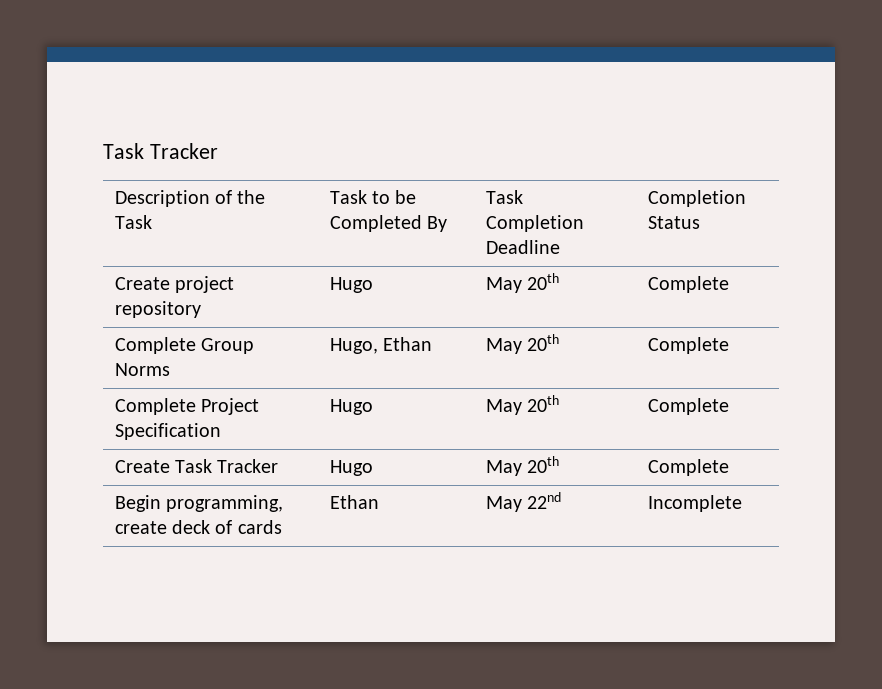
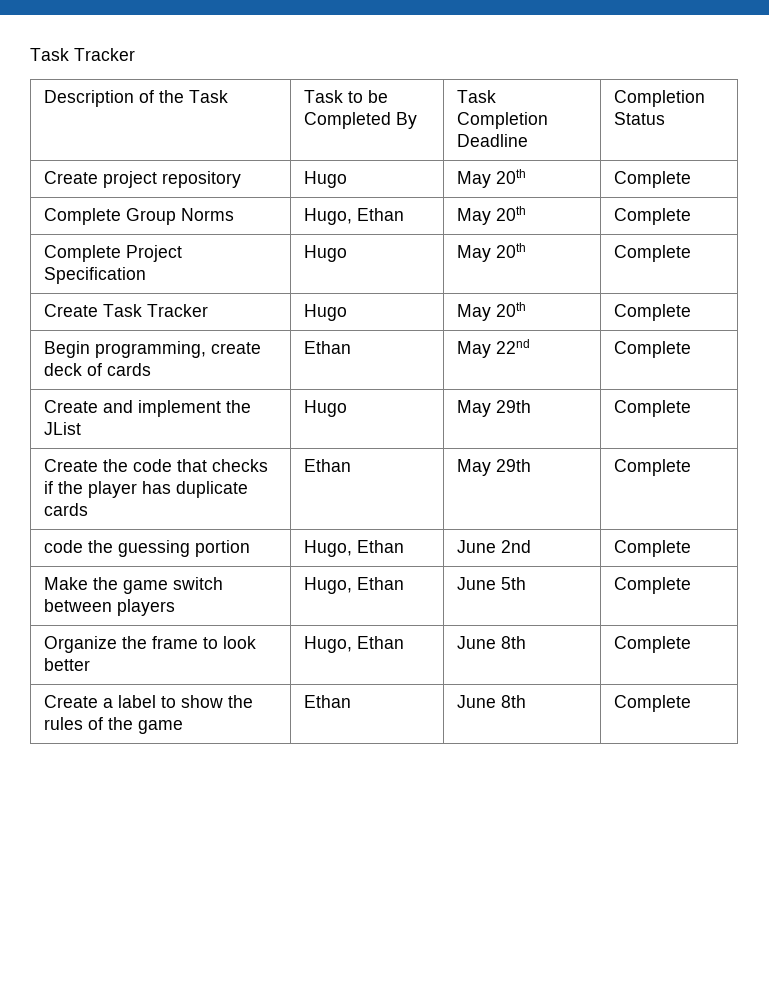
- Begin programming, create deck of cards | Ethan | May 22nd | Incomplete
+ Begin programming, create deck of cards | Ethan | May 22nd | Complete
+ Create and implement the JList | Hugo | May 29th | Complete
+ Create the code that checks if the player has duplicate cards | Ethan | May 29th | Complete
+ code the guessing portion | Hugo, Ethan | June 2nd | Complete
+ Make the game switch between players | Hugo, Ethan | June 5th | Complete
+ Organize the frame to look better | Hugo, Ethan | June 8th | Complete
+ Create a label to show the rules of the game | Ethan | June 8th | Complete

